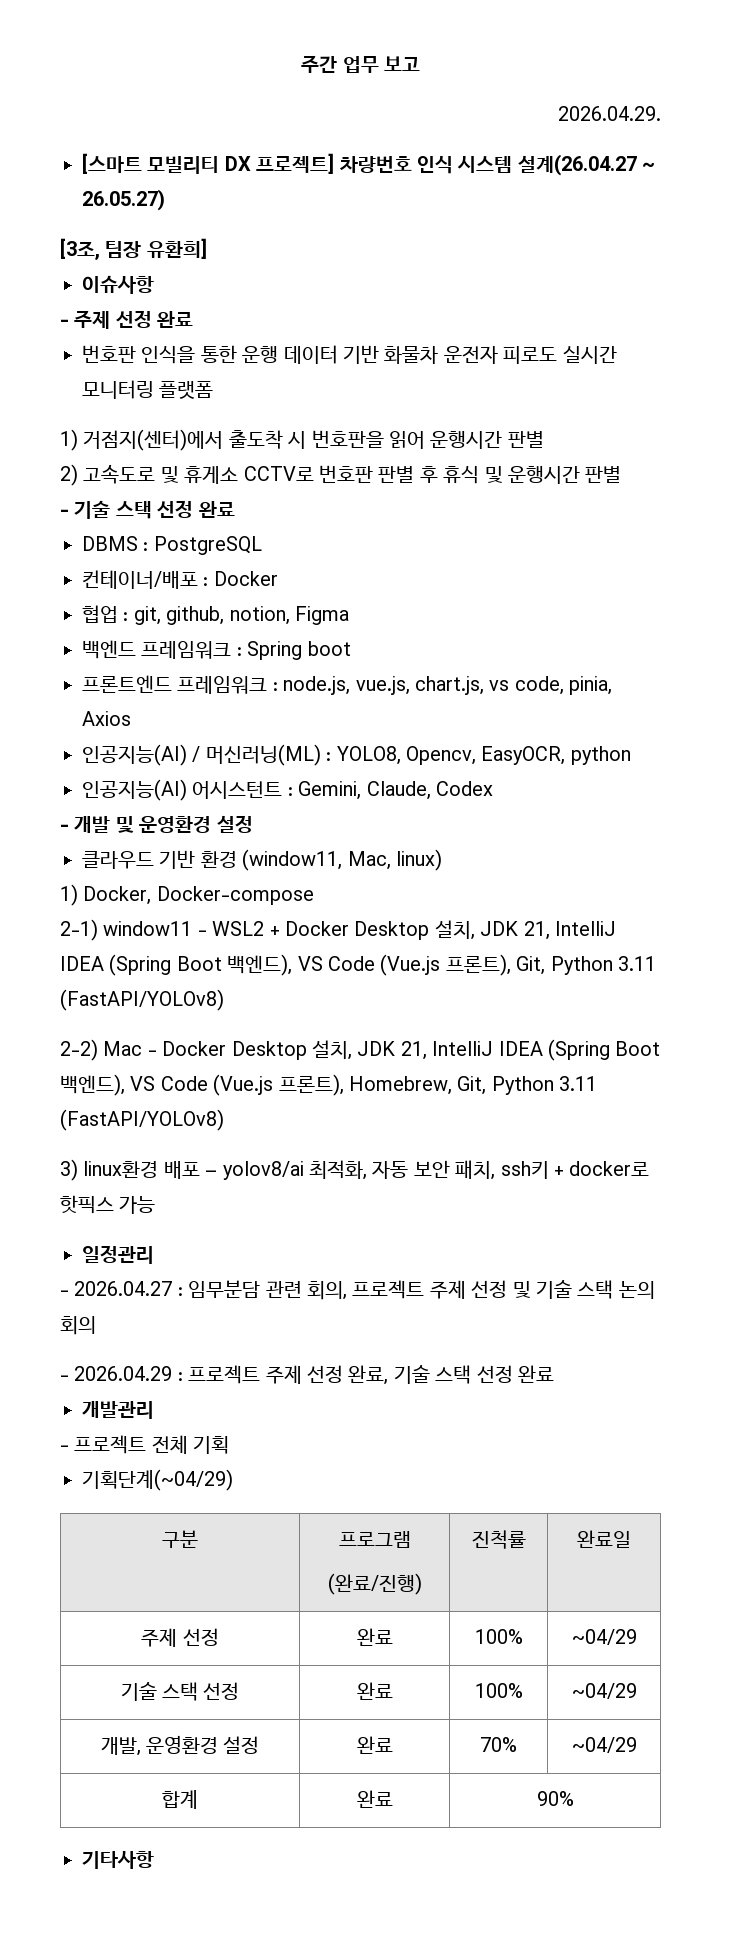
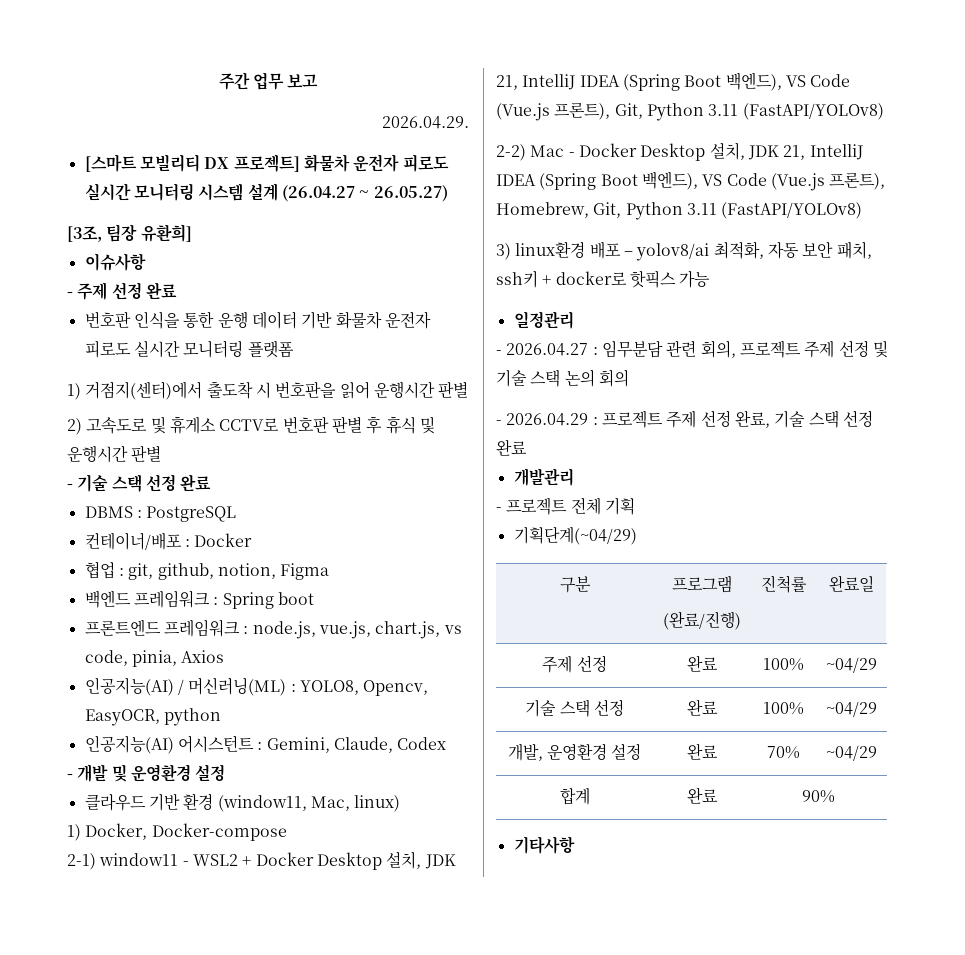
- [스마트 모빌리티 DX 프로젝트] 차량번호 인식 시스템 설계(26.04.27 ~ 26.05.27)
+ [스마트 모빌리티 DX 프로젝트] 화물차 운전자 피로도 실시간 모니터링 시스템 설계 (26.04.27 ~ 26.05.27)

